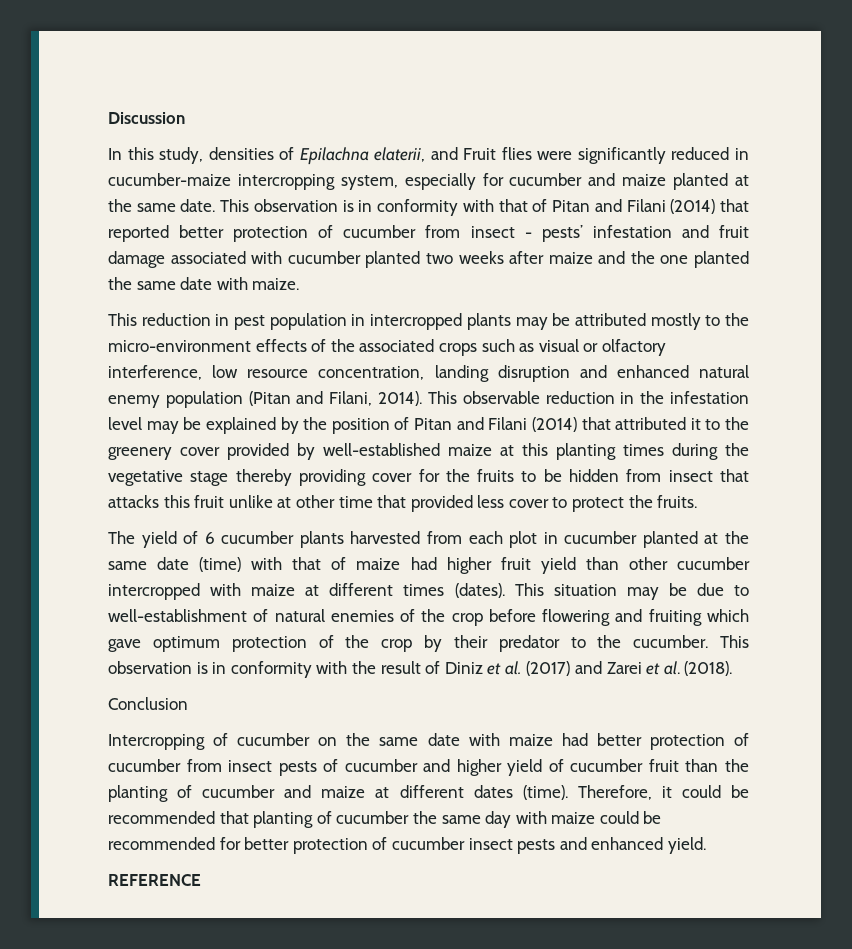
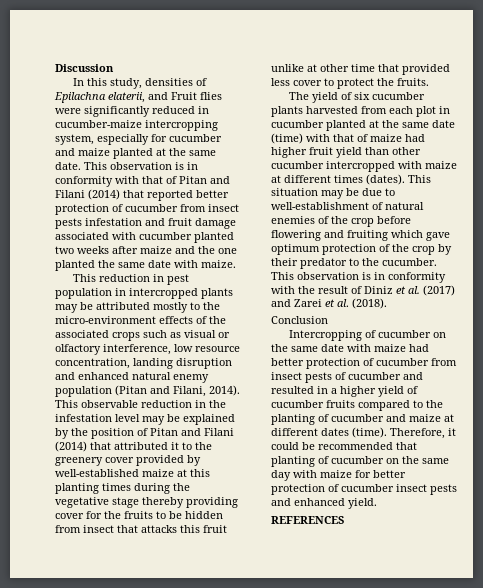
- This observation is in conformity with that of Pitan and Filani (2014) that reported better protection of cucumber from insect - pests’ infestation and fruit damage associated with cucumber planted two weeks after maize and the one planted the same date with maize.
+ This observation is in conformity with that of Pitan and Filani (2014) that reported better protection of cucumber from insect pests infestation and fruit damage associated with cucumber planted two weeks after maize and the one planted the same date with maize.
- The yield of 6 cucumber plants harvested from each plot in cucumber planted at the same date (time) with that of maize had higher fruit yield than other cucumber intercropped with maize at different times (dates).
+ The yield of six cucumber plants harvested from each plot in cucumber planted at the same date (time) with that of maize had higher fruit yield than other cucumber intercropped with maize at different times (dates).
- Intercropping of cucumber on the same date with maize had better protection of cucumber from insect pests of cucumber and higher yield of cucumber fruit than the planting of cucumber and maize at different dates (time).
+ Intercropping of cucumber on the same date with maize had better protection of cucumber from insect pests of cucumber and resulted in a higher yield of cucumber fruits compared to the planting of cucumber and maize at different dates (time).
- Therefore, it could be recommended that planting of cucumber the same day with maize could be recommended for better protection of cucumber insect pests and enhanced yield.
+ Therefore, it could be recommended that planting of cucumber on the same day with maize for better protection of cucumber insect pests and enhanced yield.
- REFERENCE
+ REFERENCES

